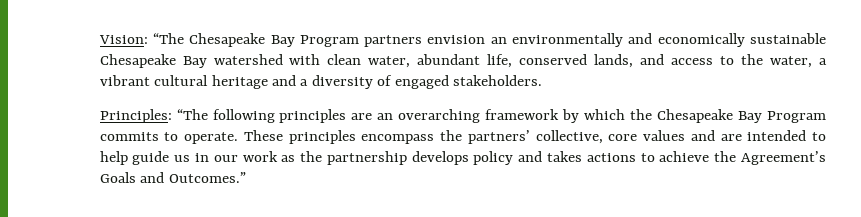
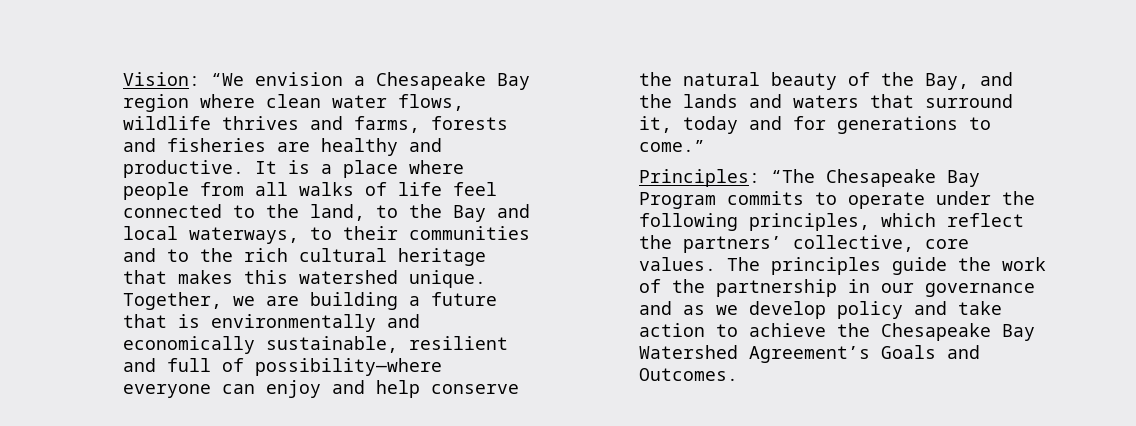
- Vision: “The Chesapeake Bay Program partners envision an environmentally and economically sustainable Chesapeake Bay watershed with clean water, abundant life, conserved lands, and access to the water, a vibrant cultural heritage and a diversity of engaged stakeholders.
- Principles: “The following principles are an overarching framework by which the Chesapeake Bay Program commits to operate. These principles encompass the partners’ collective, core values and are intended to help guide us in our work as the partnership develops policy and takes actions to achieve the Agreement’s Goals and Outcomes.”
+ Vision: “We envision a Chesapeake Bay region where clean water flows, wildlife thrives and farms, forests and fisheries are healthy and productive. It is a place where people from all walks of life feel connected to the land, to the Bay and local waterways, to their communities and to the rich cultural heritage that makes this watershed unique. Together, we are building a future that is environmentally and economically sustainable, resilient and full of possibility—where everyone can enjoy and help conserve the natural beauty of the Bay, and the lands and waters that surround it, today and for generations to come.”
+ Principles: “The Chesapeake Bay Program commits to operate under the following principles, which reflect the partners’ collective, core values. The principles guide the work of the partnership in our governance and as we develop policy and take action to achieve the Chesapeake Bay Watershed Agreement’s Goals and Outcomes.

